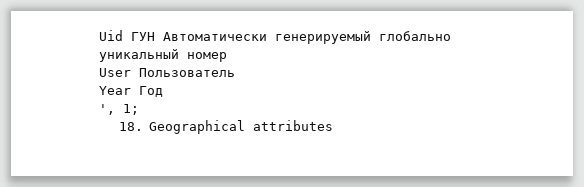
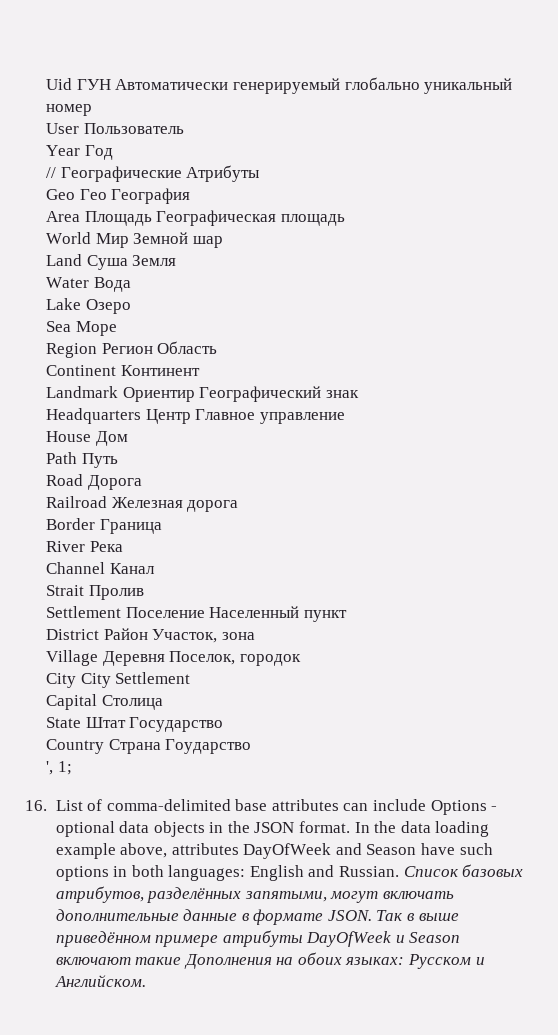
+ // Географические Атрибуты
+ Geo Гео География
+ Area Площадь Географическая площадь
+ World Мир Земной шар
+ Land Суша Земля
+ Water Вода
+ Lake Озеро
+ Sea Море
+ Region Регион Область
+ Continent Континент
+ Landmark Ориентир Географический знак
+ Headquarters Центр Главное управление
+ House Дом
+ Path Путь
+ Road Дорога
+ Railroad Железная дорога
+ Border Граница
+ River Река
+ Channel Канал
+ Strait Пролив
+ Settlement Поселение Населенный пункт
+ District Район Участок, зона
+ Village Деревня Поселок, городок
+ City City Settlement
+ Capital Столица
+ State Штат Государство
+ Country Страна Гоударство
  ', 1;
- 18. Geographical attributes
+ 16. List of comma-delimited base attributes can include Options - optional data objects in the JSON format. In the data loading example above, attributes DayOfWeek and Season have such options in both languages: English and Russian. Список базовых атрибутов, разделённых запятыми, могут включать дополнительные данные в формате JSON. Так в выше приведённом примере атрибуты DayOfWeek и Season включают такие Дополнения на обоих языках: Русском и Английском.

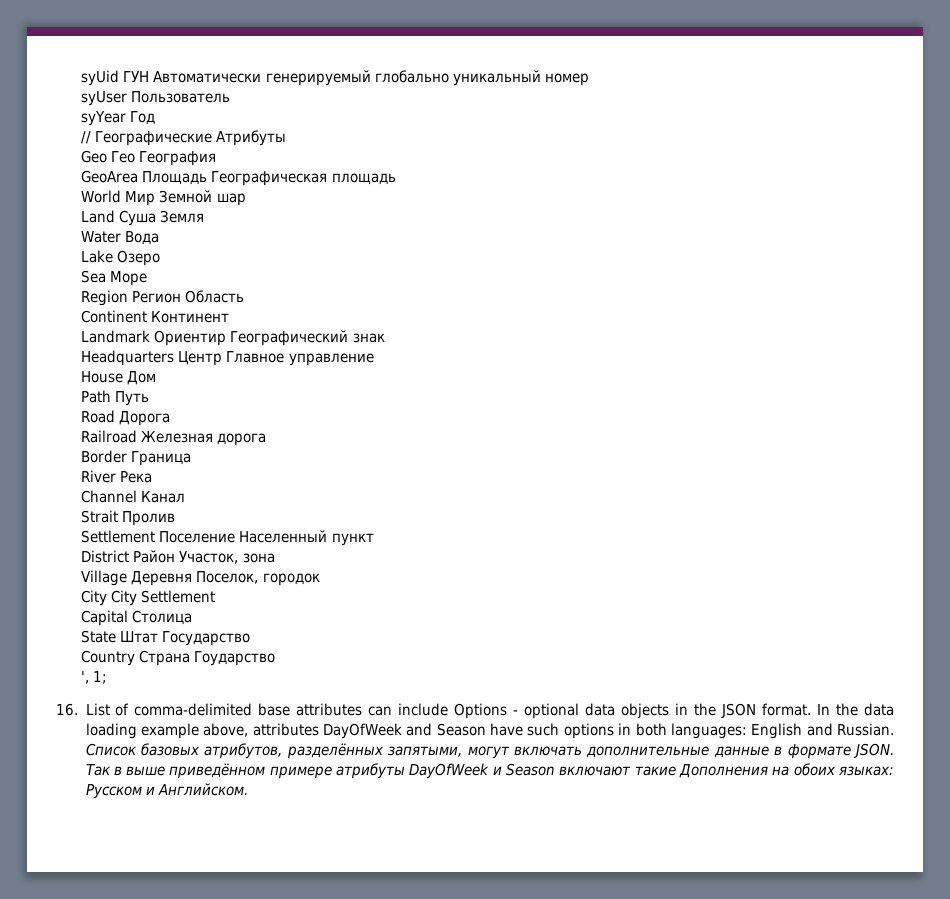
- Uid ГУН Автоматически генерируемый глобально уникальный номер
+ syUid ГУН Автоматически генерируемый глобально уникальный номер
- User Пользователь
+ syUser Пользователь
- Year Год
+ syYear Год
- Area Площадь Географическая площадь
+ GeoArea Площадь Географическая площадь

